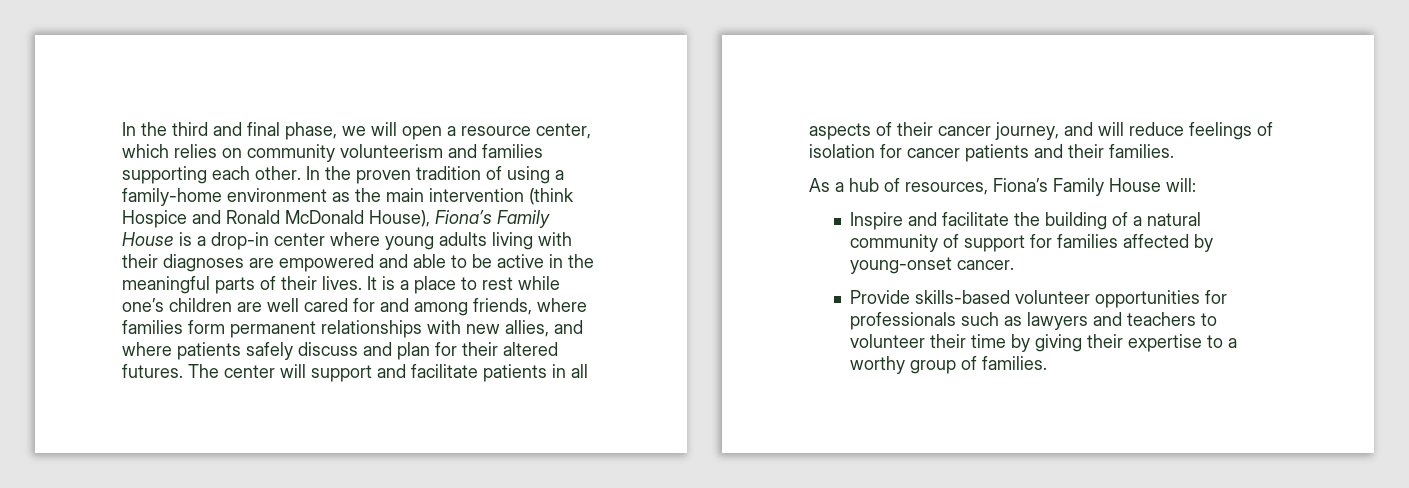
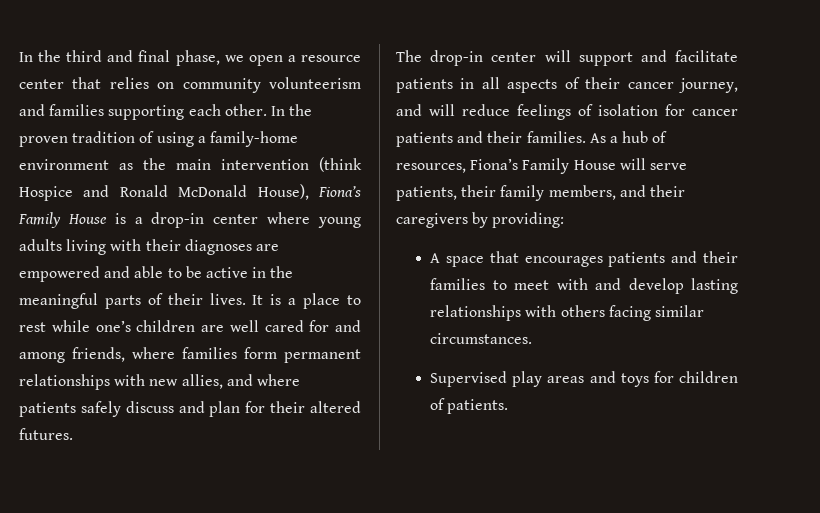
- In the third and final phase, we will open a resource center, which relies on community volunteerism and families supporting each other.
+ In the third and final phase, we open a resource center that relies on community volunteerism and families supporting each other.
- It is a place to rest while one’s children are well cared for and among friends, where families form permanent relationships with new allies, and where patients safely discuss and plan for their altered futures. The center will support and facilitate patients in all aspects of their cancer journey, and will reduce feelings of isolation for cancer patients and their families.
- As a hub of resources, Fiona’s Family House will:
- Inspire and facilitate the building of a natural community of support for families affected by young-onset cancer.
- Provide skills-based volunteer opportunities for professionals such as lawyers and teachers to volunteer their time by giving their expertise to a worthy group of families.
+ It is a place to rest while one’s children are well cared for and among friends, where families form permanent relationships with new allies, and where patients safely discuss and plan for their altered futures.
+ The drop-in center will support and facilitate patients in all aspects of their cancer journey, and will reduce feelings of isolation for cancer patients and their families. As a hub of resources, Fiona’s Family House will serve patients, their family members, and their caregivers by providing:
+ A space that encourages patients and their families to meet with and develop lasting relationships with others facing similar circumstances.
+ Supervised play areas and toys for children of patients.

